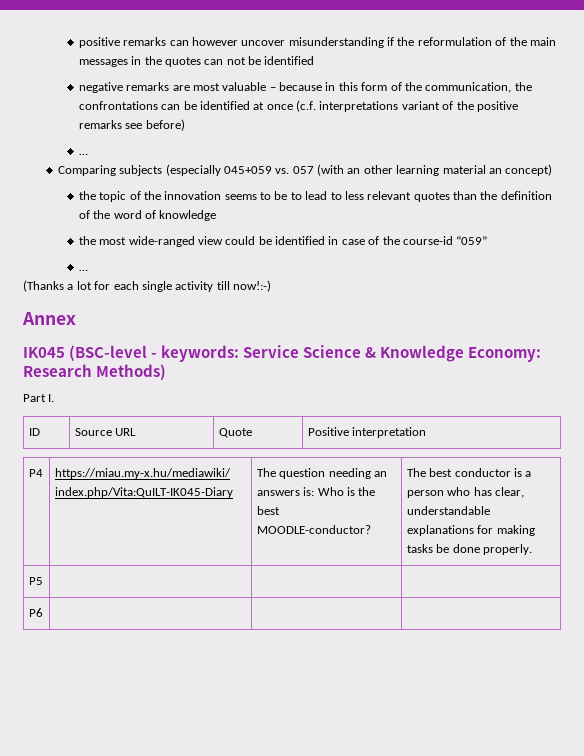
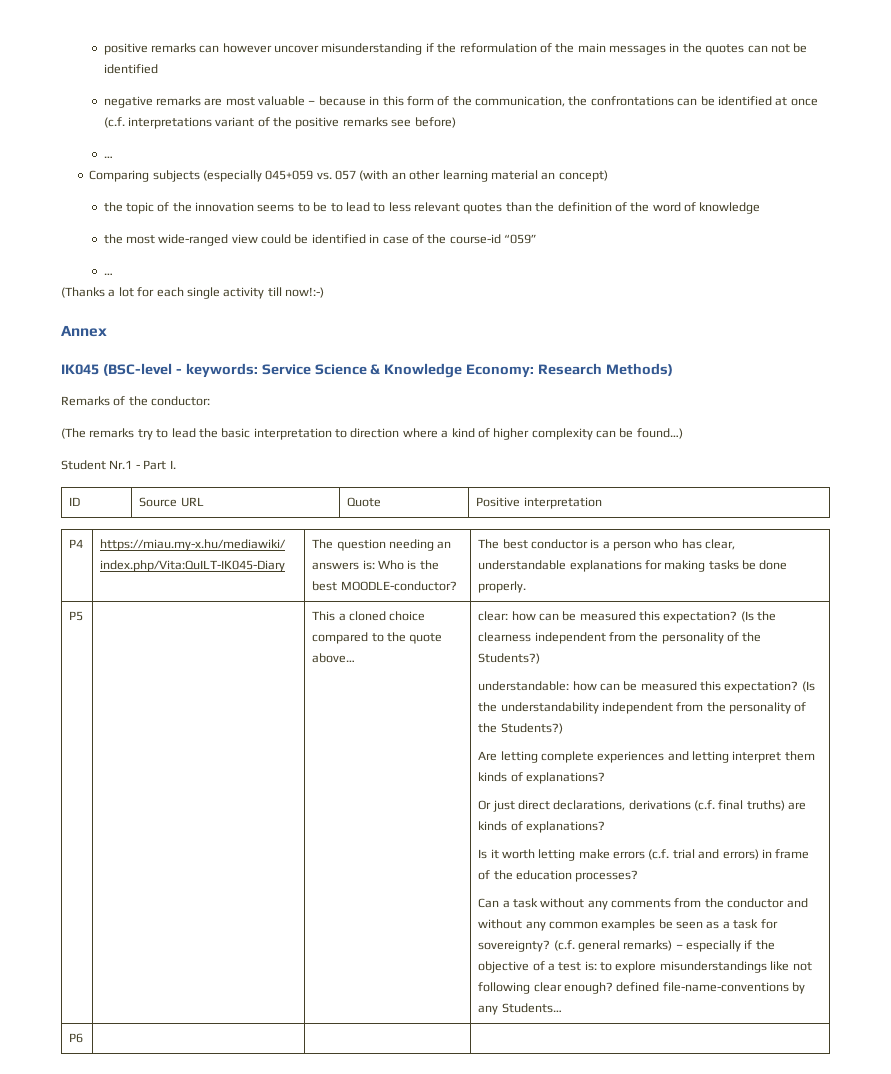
- Part I.
+ Remarks of the conductor:
+ (The remarks try to lead the basic interpretation to direction where a kind of higher complexity can be found…)
+ Student Nr.1 - Part I.
+ This a cloned choice compared to the quote above… | clear: how can be measured this expectation? (Is the clearness independent from the personality of the Students?)
+ understandable: how can be measured this expectation? (Is the understandability independent from the personality of the Students?)
+ Are letting complete experiences and letting interpret them kinds of explanations?
+ Or just direct declarations, derivations (c.f. final truths) are kinds of explanations?
+ Is it worth letting make errors (c.f. trial and errors) in frame of the education processes?
+ Can a task without any comments from the conductor and without any common examples be seen as a task for sovereignty? (c.f. general remarks) – especially if the objective of a test is: to explore misunderstandings like not following clear enough? defined file-name-conventions by any Students…

